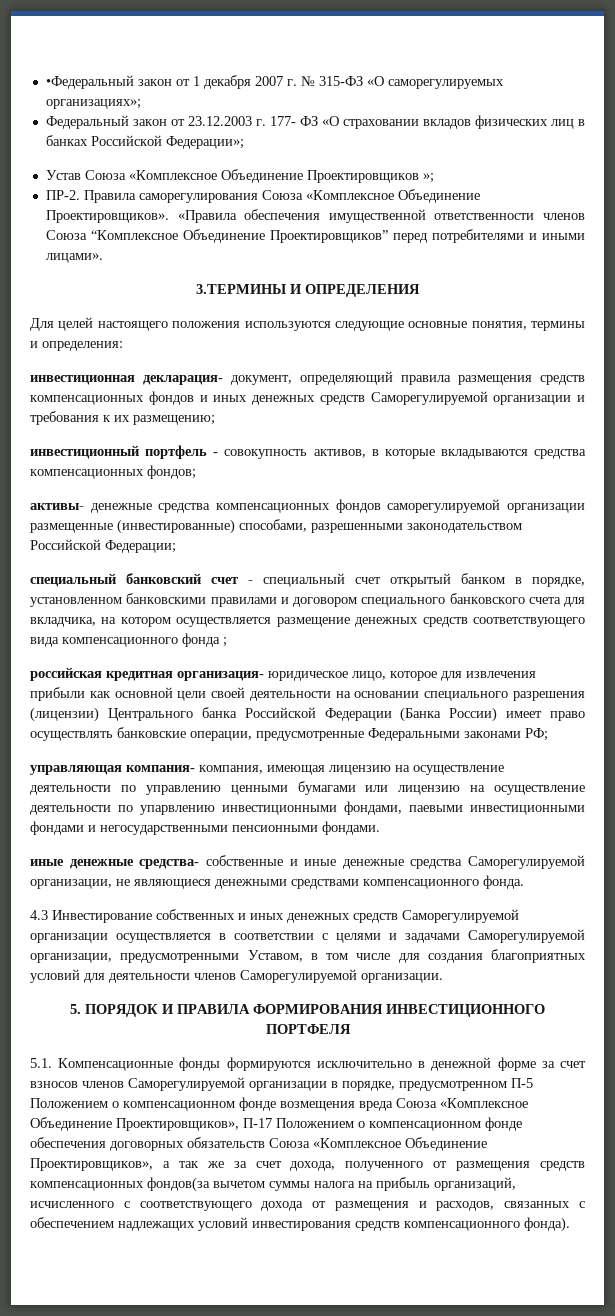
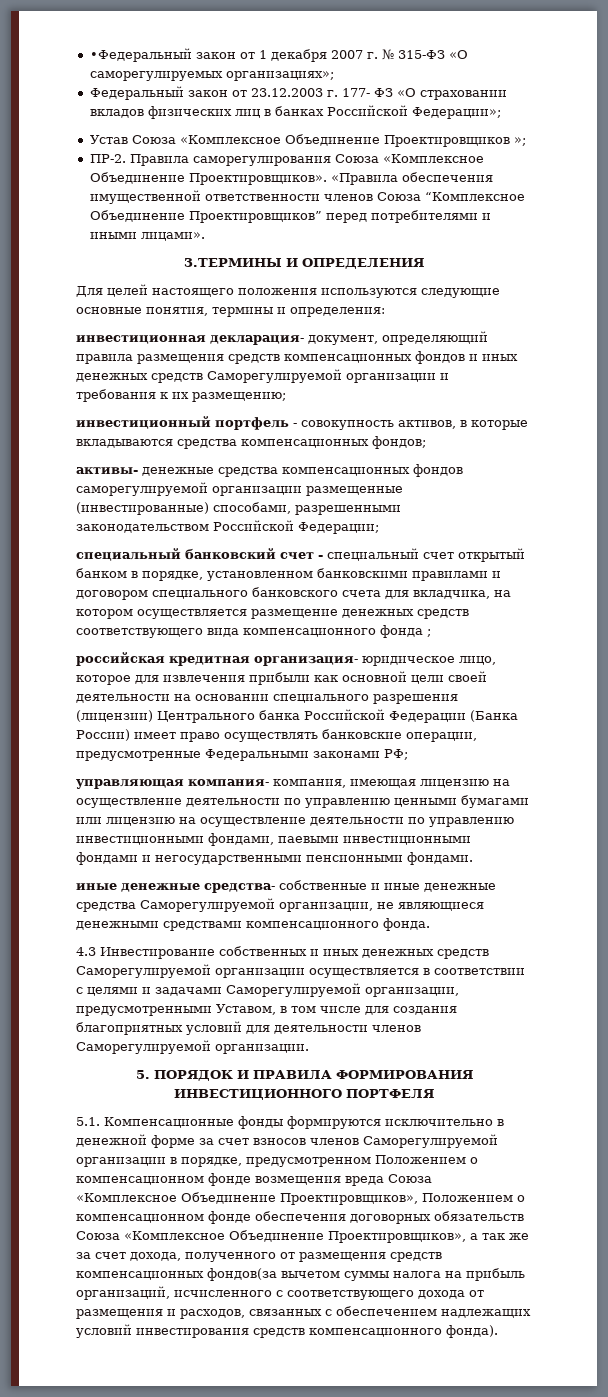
- управляющая компания- компания, имеющая лицензию на осуществление деятельности по управлению ценными бумагами или лицензию на осуществление деятельности по упарвлению инвестиционными фондами, паевыми инвестиционными фондами и негосударственными пенсионными фондами.
+ управляющая компания- компания, имеющая лицензию на осуществление деятельности по управлению ценными бумагами или лицензию на осуществление деятельности по управлению инвестиционными фондами, паевыми инвестиционными фондами и негосударственными пенсионными фондами.
- 5.1. Компенсационные фонды формируются исключительно в денежной форме за счет взносов членов Саморегулируемой организации в порядке, предусмотренном П-5 Положением о компенсационном фонде возмещения вреда Союза «Комплексное Объединение Проектировщиков», П-17 Положением о компенсационном фонде обеспечения договорных обязательств Союза «Комплексное Объединение Проектировщиков», а так же за счет дохода, полученного от размещения средств компенсационных фондов(за вычетом суммы налога на прибыль организаций, исчисленного с соответствующего дохода от размещения и расходов, связанных с обеспечением надлежащих условий инвестирования средств компенсационного фонда).
+ 5.1. Компенсационные фонды формируются исключительно в денежной форме за счет взносов членов Саморегулируемой организации в порядке, предусмотренном Положением о компенсационном фонде возмещения вреда Союза «Комплексное Объединение Проектировщиков», Положением о компенсационном фонде обеспечения договорных обязательств Союза «Комплексное Объединение Проектировщиков», а так же за счет дохода, полученного от размещения средств компенсационных фондов(за вычетом суммы налога на прибыль организаций, исчисленного с соответствующего дохода от размещения и расходов, связанных с обеспечением надлежащих условий инвестирования средств компенсационного фонда).

